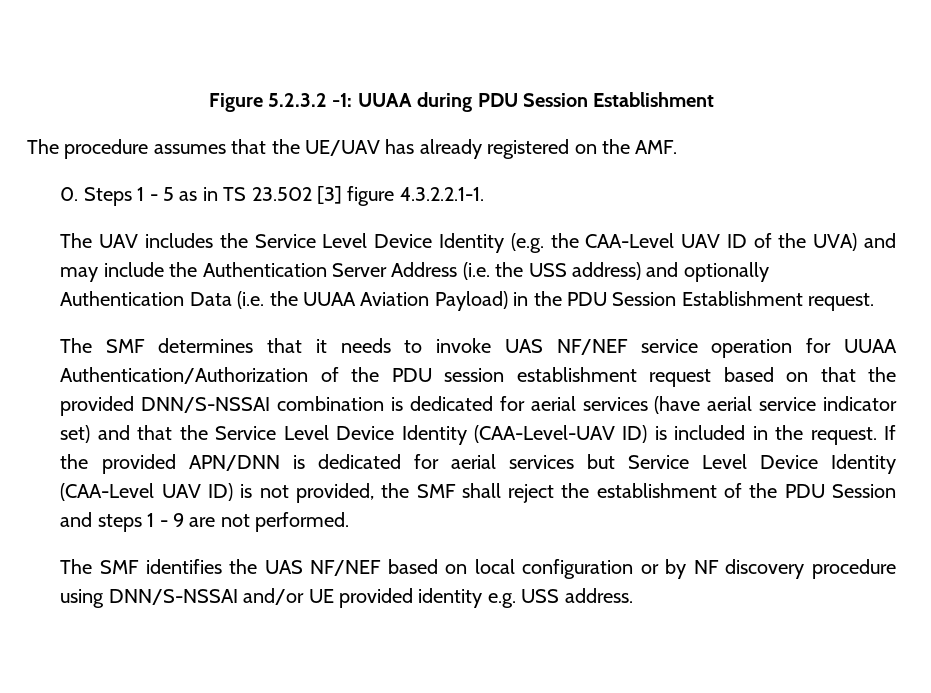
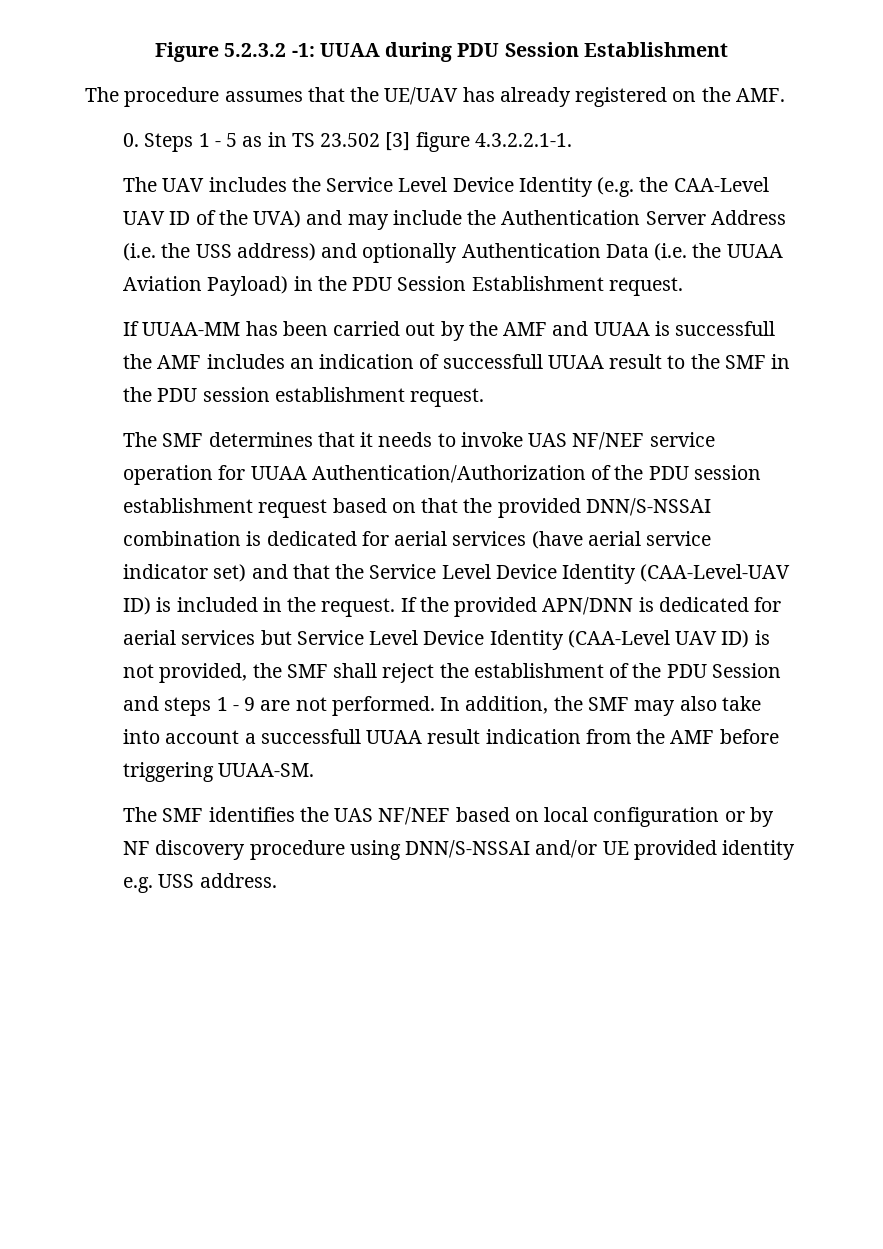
+ If UUAA-MM has been carried out by the AMF and UUAA is successfull the AMF includes an indication of successfull UUAA result to the SMF in the PDU session establishment request.
+ In addition, the SMF may also take into account a successfull UUAA result indication from the AMF before triggering UUAA-SM.

